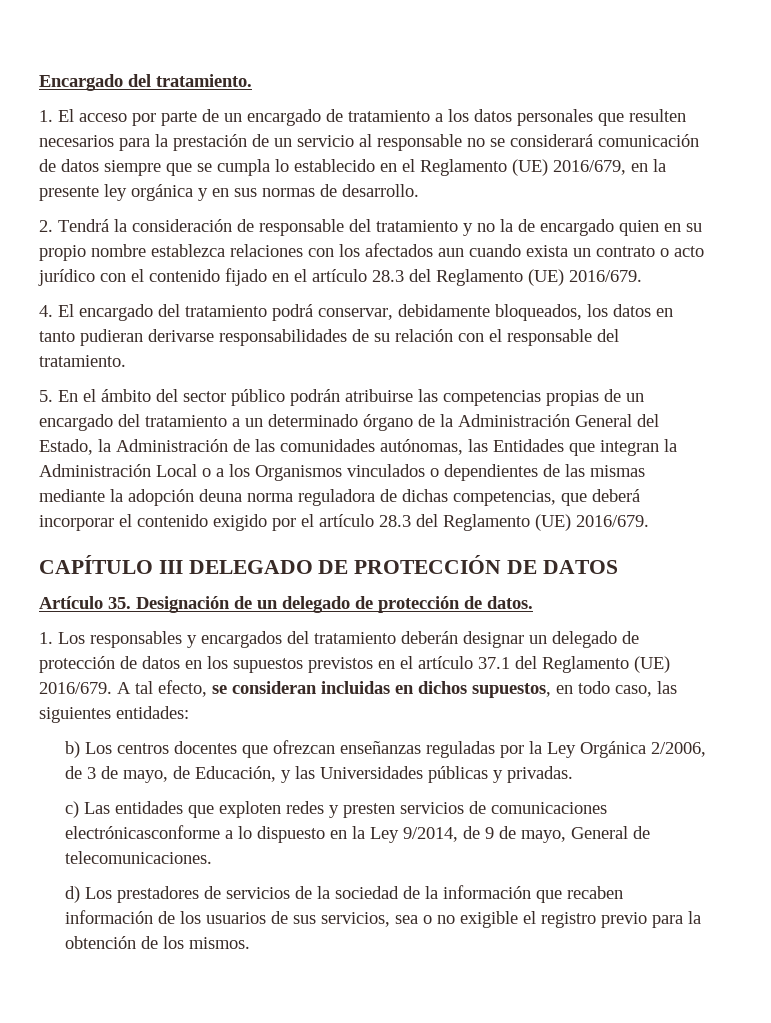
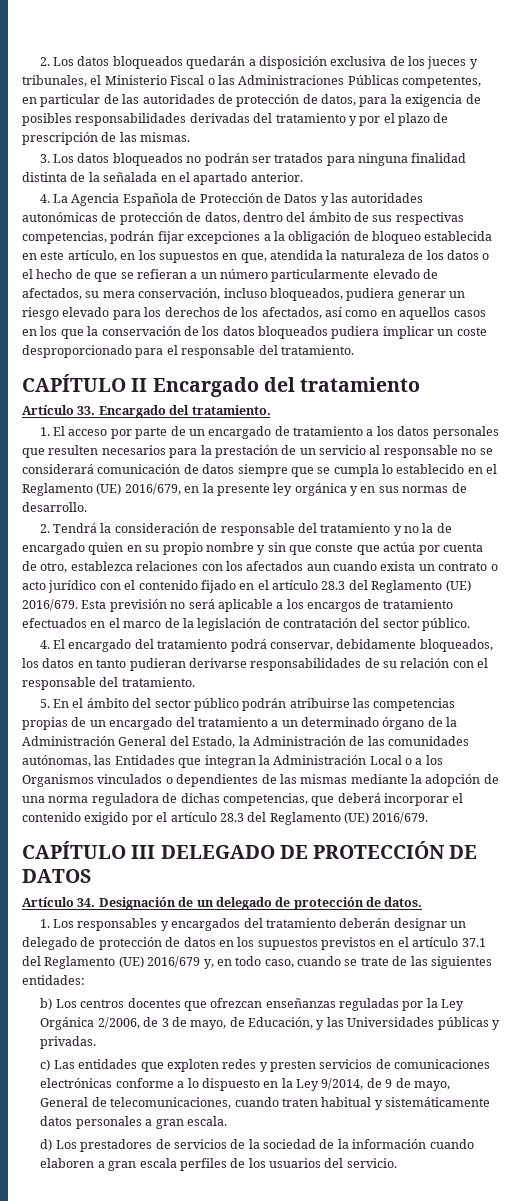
- Encargado del tratamiento.
+ 2. Los datos bloqueados quedarán a disposición exclusiva de los jueces y tribunales, el Ministerio Fiscal o las Administraciones Públicas competentes, en particular de las autoridades de protección de datos, para la exigencia de posibles responsabilidades derivadas del tratamiento y por el plazo de prescripción de las mismas.
+ 3. Los datos bloqueados no podrán ser tratados para ninguna finalidad distinta de la señalada en el apartado anterior.
+ 4. La Agencia Española de Protección de Datos y las autoridades autonómicas de protección de datos, dentro del ámbito de sus respectivas competencias, podrán fijar excepciones a la obligación de bloqueo establecida en este artículo, en los supuestos en que, atendida la naturaleza de los datos o el hecho de que se refieran a un número particularmente elevado de afectados, su mera conservación, incluso bloqueados, pudiera generar un riesgo elevado para los derechos de los afectados, así como en aquellos casos en los que la conservación de los datos bloqueados pudiera implicar un coste desproporcionado para el responsable del tratamiento.
+ CAPÍTULO II Encargado del tratamiento
+ Artículo 33. Encargado del tratamiento.
- 2. Tendrá la consideración de responsable del tratamiento y no la de encargado quien en su propio nombre establezca relaciones con los afectados aun cuando exista un contrato o acto jurídico con el contenido fijado en el artículo 28.3 del Reglamento (UE) 2016/679.
+ 2. Tendrá la consideración de responsable del tratamiento y no la de encargado quien en su propio nombre y sin que conste que actúa por cuenta de otro, establezca relaciones con los afectados aun cuando exista un contrato o acto jurídico con el contenido fijado en el artículo 28.3 del Reglamento (UE) 2016/679. Esta previsión no será aplicable a los encargos de tratamiento efectuados en el marco de la legislación de contratación del sector público.
- 5. En el ámbito del sector público podrán atribuirse las competencias propias de un encargado del tratamiento a un determinado órgano de la Administración General del Estado, la Administración de las comunidades autónomas, las Entidades que integran la Administración Local o a los Organismos vinculados o dependientes de las mismas mediante la adopción deuna norma reguladora de dichas competencias, que deberá incorporar el contenido exigido por el artículo 28.3 del Reglamento (UE) 2016/679.
+ 5. En el ámbito del sector público podrán atribuirse las competencias propias de un encargado del tratamiento a un determinado órgano de la Administración General del Estado, la Administración de las comunidades autónomas, las Entidades que integran la Administración Local o a los Organismos vinculados o dependientes de las mismas mediante la adopción de una norma reguladora de dichas competencias, que deberá incorporar el contenido exigido por el artículo 28.3 del Reglamento (UE) 2016/679.
- Artículo 35. Designación de un delegado de protección de datos.
+ Artículo 34. Designación de un delegado de protección de datos.
- 1. Los responsables y encargados del tratamiento deberán designar un delegado de protección de datos en los supuestos previstos en el artículo 37.1 del Reglamento (UE) 2016/679. A tal efecto, se consideran incluidas en dichos supuestos, en todo caso, las siguientes entidades:
+ 1. Los responsables y encargados del tratamiento deberán designar un delegado de protección de datos en los supuestos previstos en el artículo 37.1 del Reglamento (UE) 2016/679 y, en todo caso, cuando se trate de las siguientes entidades:
- c) Las entidades que exploten redes y presten servicios de comunicaciones electrónicasconforme a lo dispuesto en la Ley 9/2014, de 9 de mayo, General de telecomunicaciones.
+ c) Las entidades que exploten redes y presten servicios de comunicaciones electrónicas conforme a lo dispuesto en la Ley 9/2014, de 9 de mayo, General de telecomunicaciones, cuando traten habitual y sistemáticamente datos personales a gran escala.
- d) Los prestadores de servicios de la sociedad de la información que recaben información de los usuarios de sus servicios, sea o no exigible el registro previo para la obtención de los mismos.
+ d) Los prestadores de servicios de la sociedad de la información cuando elaboren a gran escala perfiles de los usuarios del servicio.

